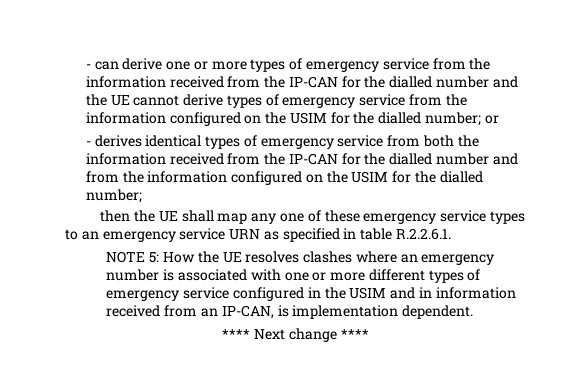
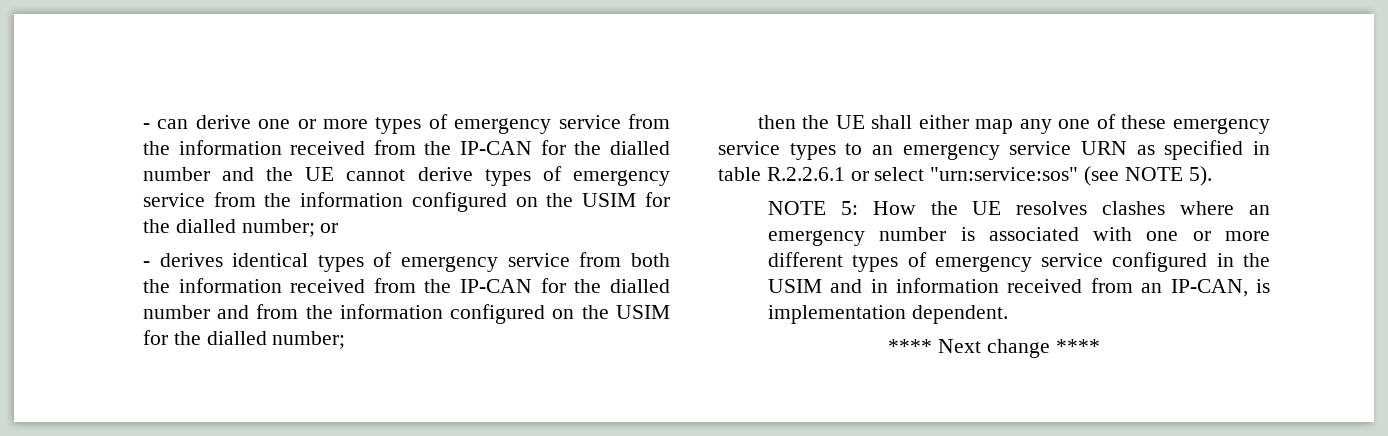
- then the UE shall map any one of these emergency service types to an emergency service URN as specified in table R.2.2.6.1.
+ then the UE shall either map any one of these emergency service types to an emergency service URN as specified in table R.2.2.6.1 or select "urn:service:sos" (see NOTE 5).

